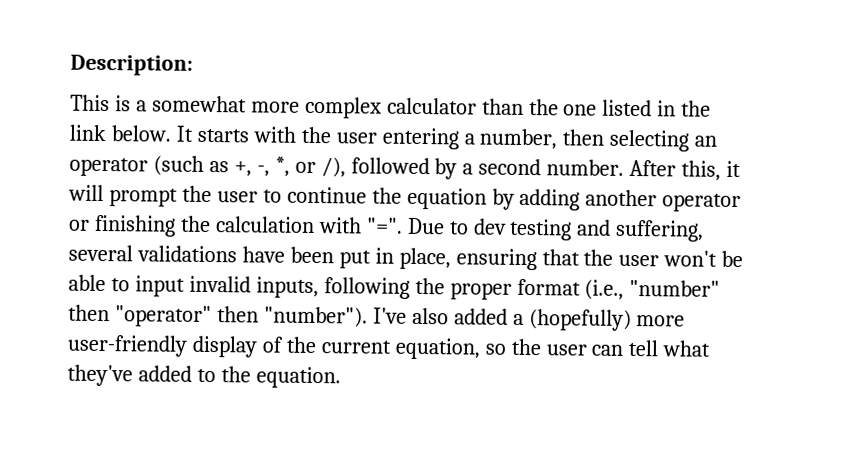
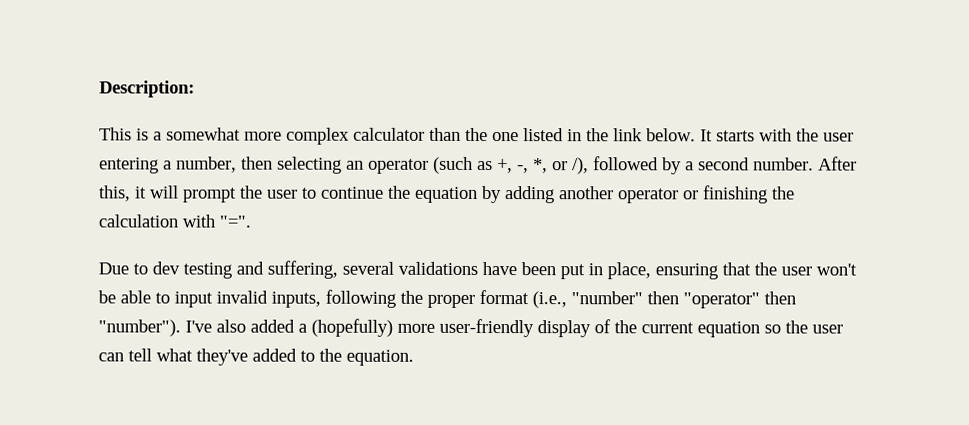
- After this, it will prompt the user to continue the equation by adding another operator or finishing the calculation with "=". Due to dev testing and suffering, several validations have been put in place, ensuring that the user won't be able to input invalid inputs, following the proper format (i.e., "number" then "operator" then "number").
+ After this, it will prompt the user to continue the equation by adding another operator or finishing the calculation with "=".
+ Due to dev testing and suffering, several validations have been put in place, ensuring that the user won't be able to input invalid inputs, following the proper format (i.e., "number" then "operator" then "number").
- I've also added a (hopefully) more user-friendly display of the current equation, so the user can tell what they've added to the equation.
+ I've also added a (hopefully) more user-friendly display of the current equation so the user can tell what they've added to the equation.

